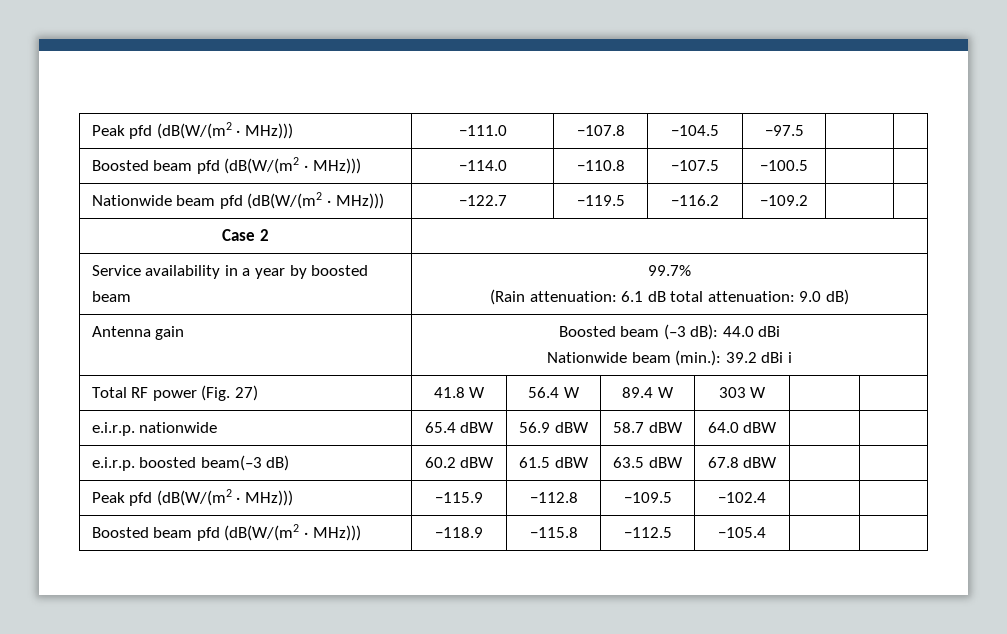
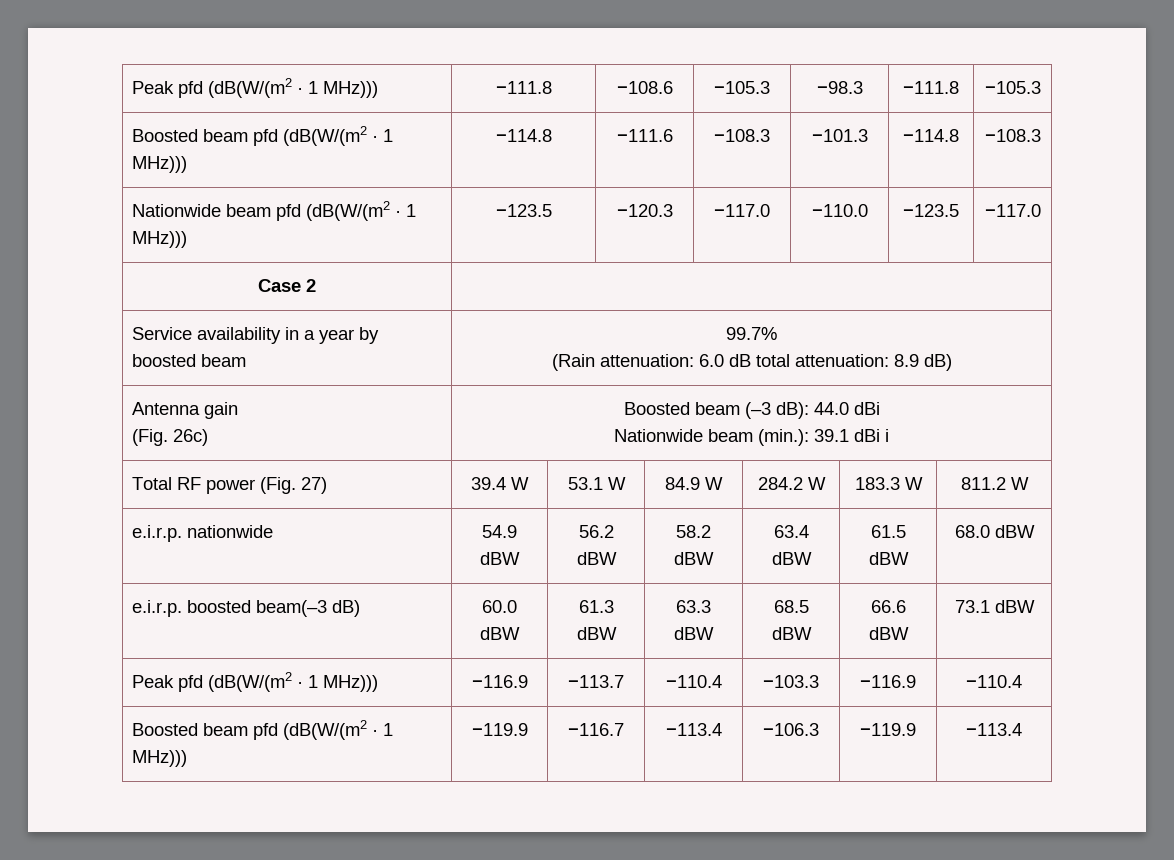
- Peak pfd (dB(W/(m2 · MHz))) | −111.0 | −107.8 | −104.5 | −97.5 | |
- Boosted beam pfd (dB(W/(m2 · MHz))) | −114.0 | −110.8 | −107.5 | −100.5 | |
+ Peak pfd (dB(W/(m2 · 1 MHz))) | −111.8 | −108.6 | −105.3 | −98.3 | −111.8 | −105.3
+ Boosted beam pfd (dB(W/(m2 · 1 MHz))) | −114.8 | −111.6 | −108.3 | −101.3 | −114.8 | −108.3
- Nationwide beam pfd (dB(W/(m2 · MHz))) | −122.7 | −119.5 | −116.2 | −109.2 | |
+ Nationwide beam pfd (dB(W/(m2 · 1 MHz))) | −123.5 | −120.3 | −117.0 | −110.0 | −123.5 | −117.0
  Service availability in a year by boosted beam | 99.7%
- (Rain attenuation: 6.1 dB total attenuation: 9.0 dB)
+ (Rain attenuation: 6.0 dB total attenuation: 8.9 dB)
- Antenna gain | Boosted beam (–3 dB): 44.0 dBi
- Nationwide beam (min.): 39.2 dBi i
+ Antenna gain
+ (Fig. 26c) | Boosted beam (–3 dB): 44.0 dBi
+ Nationwide beam (min.): 39.1 dBi i
- Total RF power (Fig. 27) | 41.8 W | 56.4 W | 89.4 W | 303 W | |
+ Total RF power (Fig. 27) | 39.4 W | 53.1 W | 84.9 W | 284.2 W | 183.3 W | 811.2 W
- e.i.r.p. nationwide | 65.4 dBW | 56.9 dBW | 58.7 dBW | 64.0 dBW | |
+ e.i.r.p. nationwide | 54.9 dBW | 56.2 dBW | 58.2 dBW | 63.4 dBW | 61.5 dBW | 68.0 dBW
- e.i.r.p. boosted beam(–3 dB) | 60.2 dBW | 61.5 dBW | 63.5 dBW | 67.8 dBW | |
- Peak pfd (dB(W/(m2 · MHz))) | −115.9 | −112.8 | −109.5 | −102.4 | |
- Boosted beam pfd (dB(W/(m2 · MHz))) | −118.9 | −115.8 | −112.5 | −105.4 | |
+ e.i.r.p. boosted beam(–3 dB) | 60.0 dBW | 61.3 dBW | 63.3 dBW | 68.5 dBW | 66.6 dBW | 73.1 dBW
+ Peak pfd (dB(W/(m2 · 1 MHz))) | −116.9 | −113.7 | −110.4 | −103.3 | −116.9 | −110.4
+ Boosted beam pfd (dB(W/(m2 · 1 MHz))) | −119.9 | −116.7 | −113.4 | −106.3 | −119.9 | −113.4

